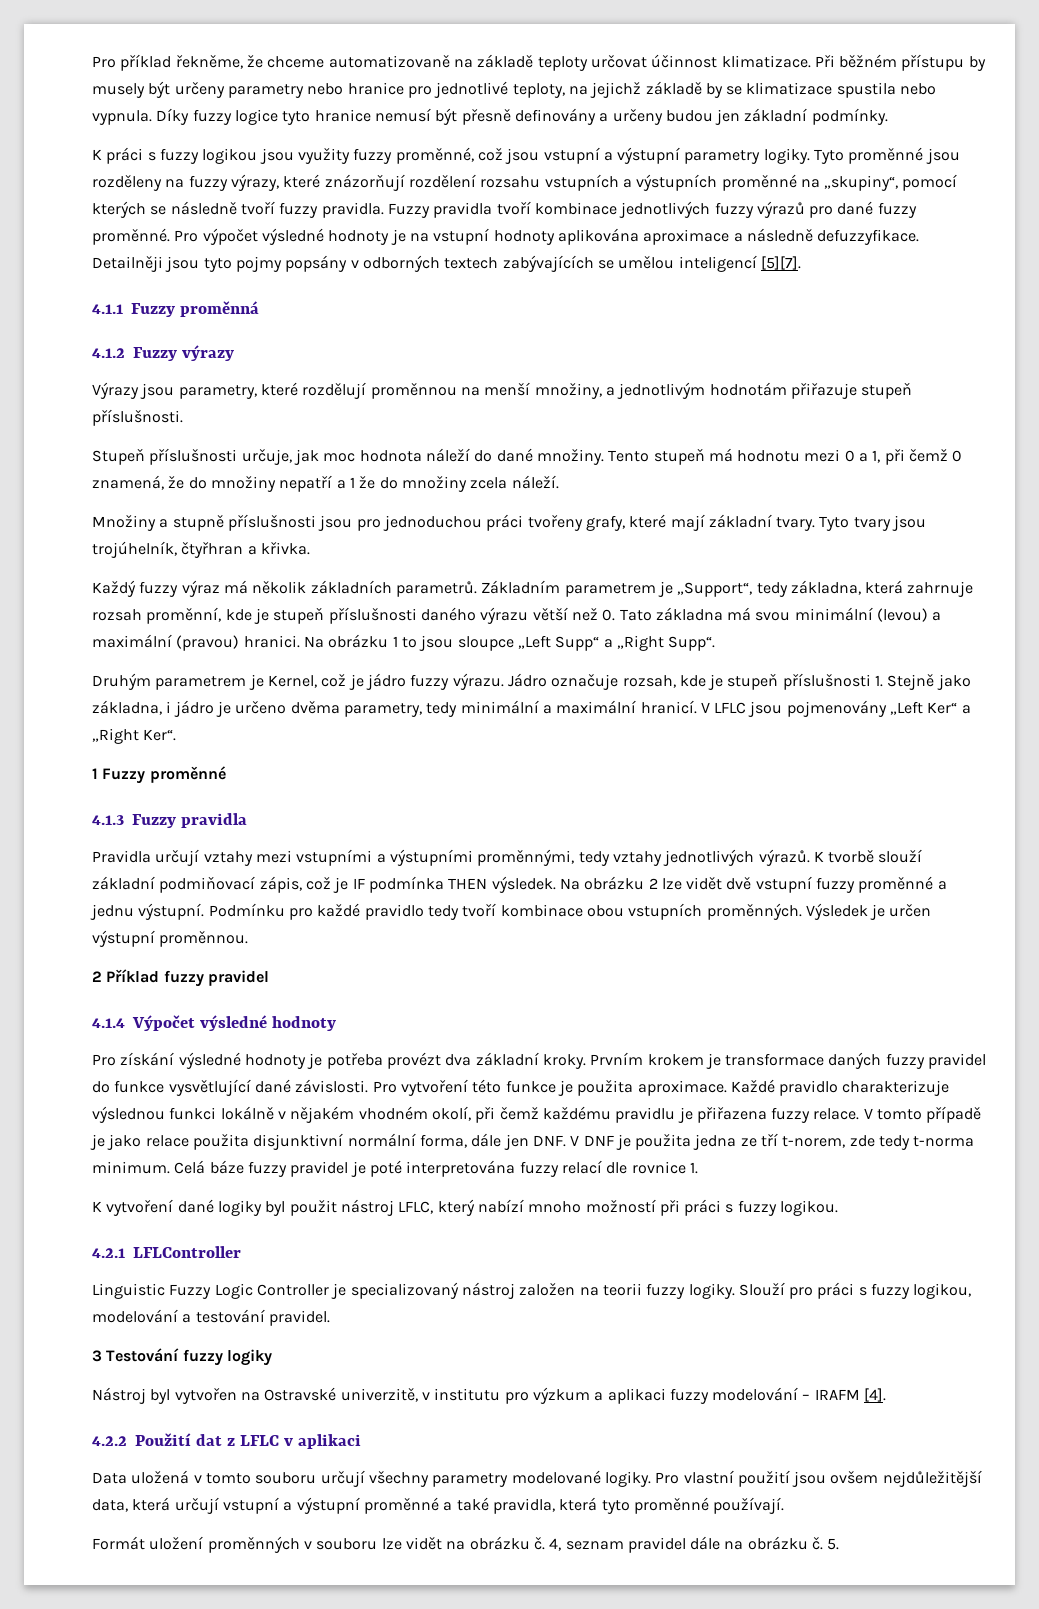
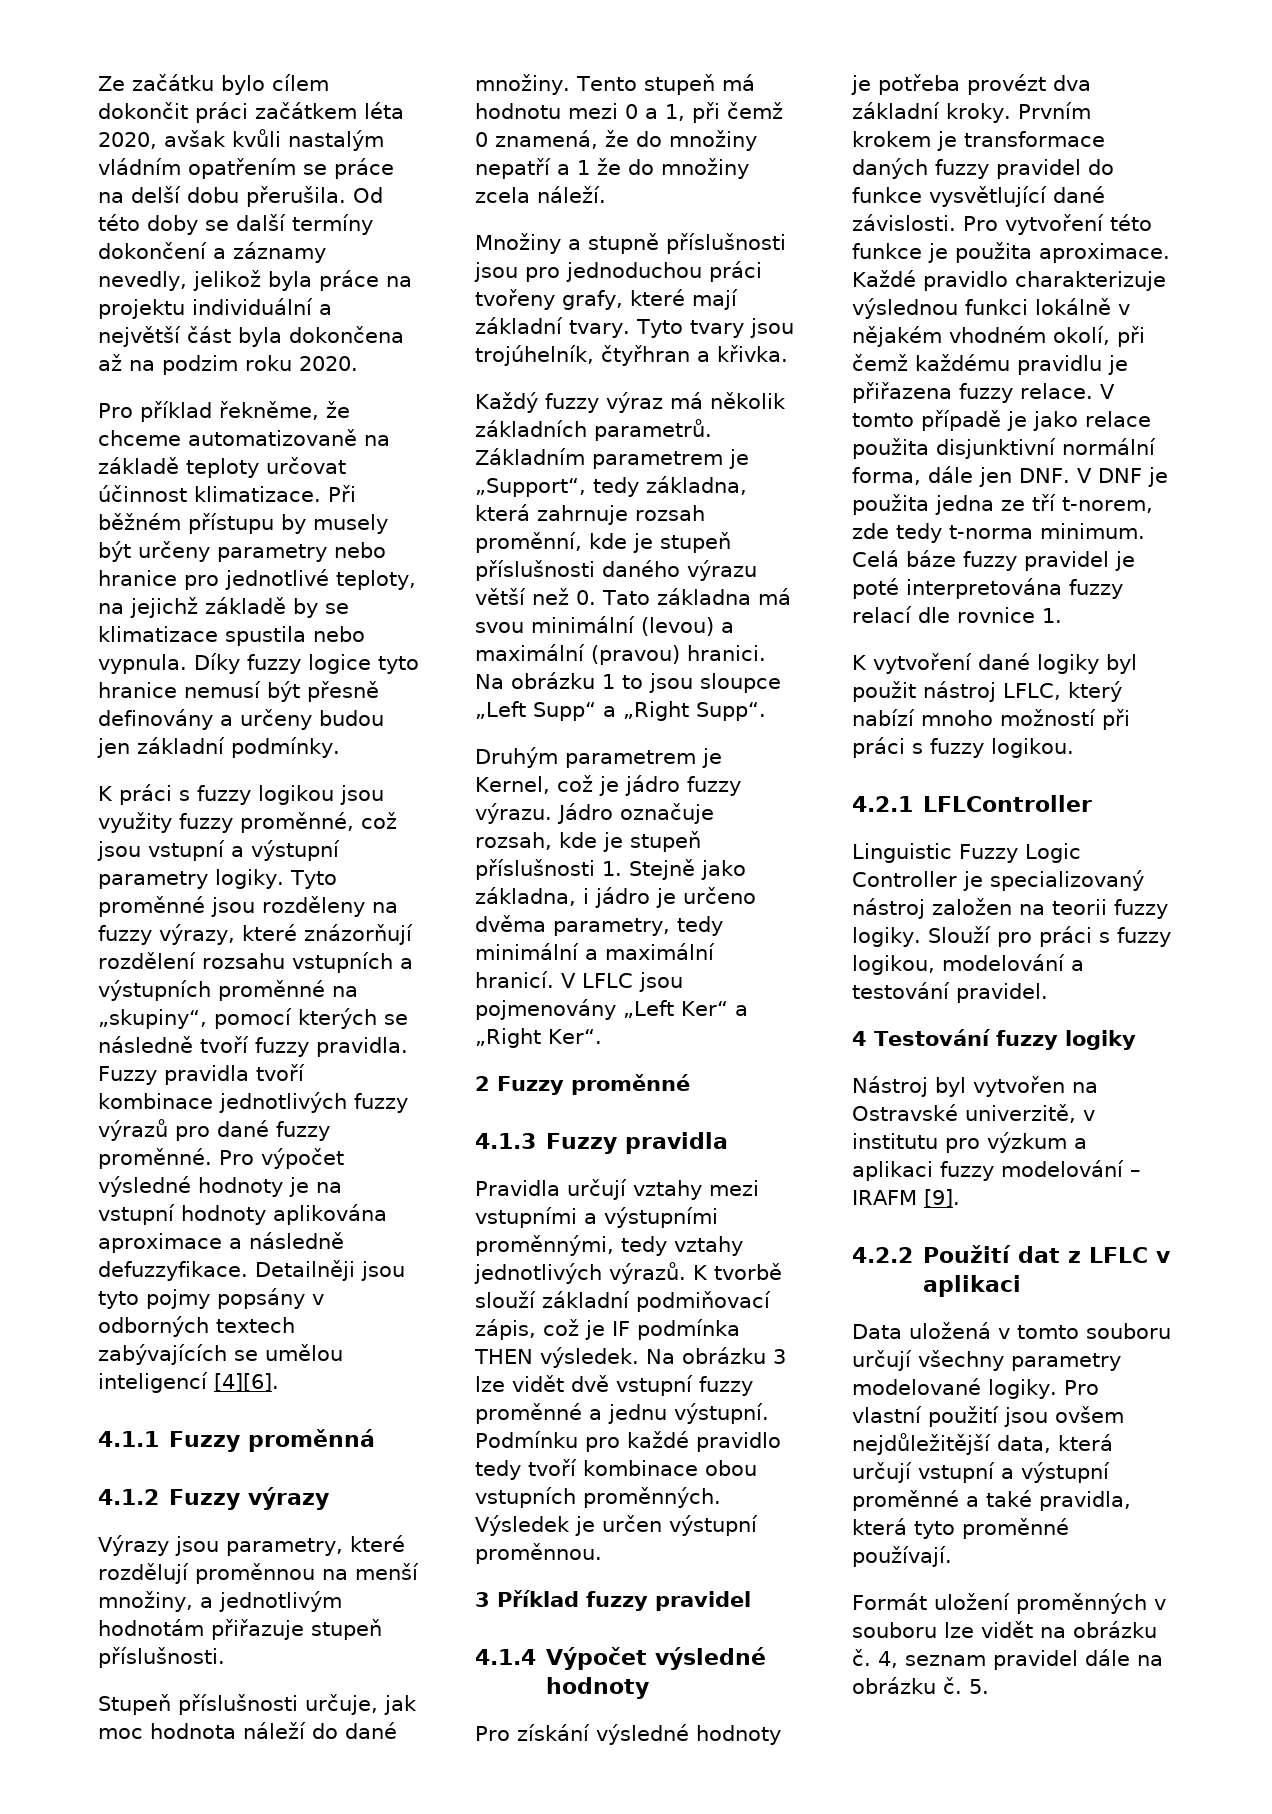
+ Ze začátku bylo cílem dokončit práci začátkem léta 2020, avšak kvůli nastalým vládním opatřením se práce na delší dobu přerušila. Od této doby se další termíny dokončení a záznamy nevedly, jelikož byla práce na projektu individuální a největší část byla dokončena až na podzim roku 2020.
- Detailněji jsou tyto pojmy popsány v odborných textech zabývajících se umělou inteligencí [5][7].
+ Detailněji jsou tyto pojmy popsány v odborných textech zabývajících se umělou inteligencí [4][6].
- 1 Fuzzy proměnné
+ 2 Fuzzy proměnné
- Na obrázku 2 lze vidět dvě vstupní fuzzy proměnné a jednu výstupní.
+ Na obrázku 3 lze vidět dvě vstupní fuzzy proměnné a jednu výstupní.
- 2 Příklad fuzzy pravidel
+ 3 Příklad fuzzy pravidel
- 3 Testování fuzzy logiky
+ 4 Testování fuzzy logiky
- Nástroj byl vytvořen na Ostravské univerzitě, v institutu pro výzkum a aplikaci fuzzy modelování – IRAFM [4].
+ Nástroj byl vytvořen na Ostravské univerzitě, v institutu pro výzkum a aplikaci fuzzy modelování – IRAFM [9].

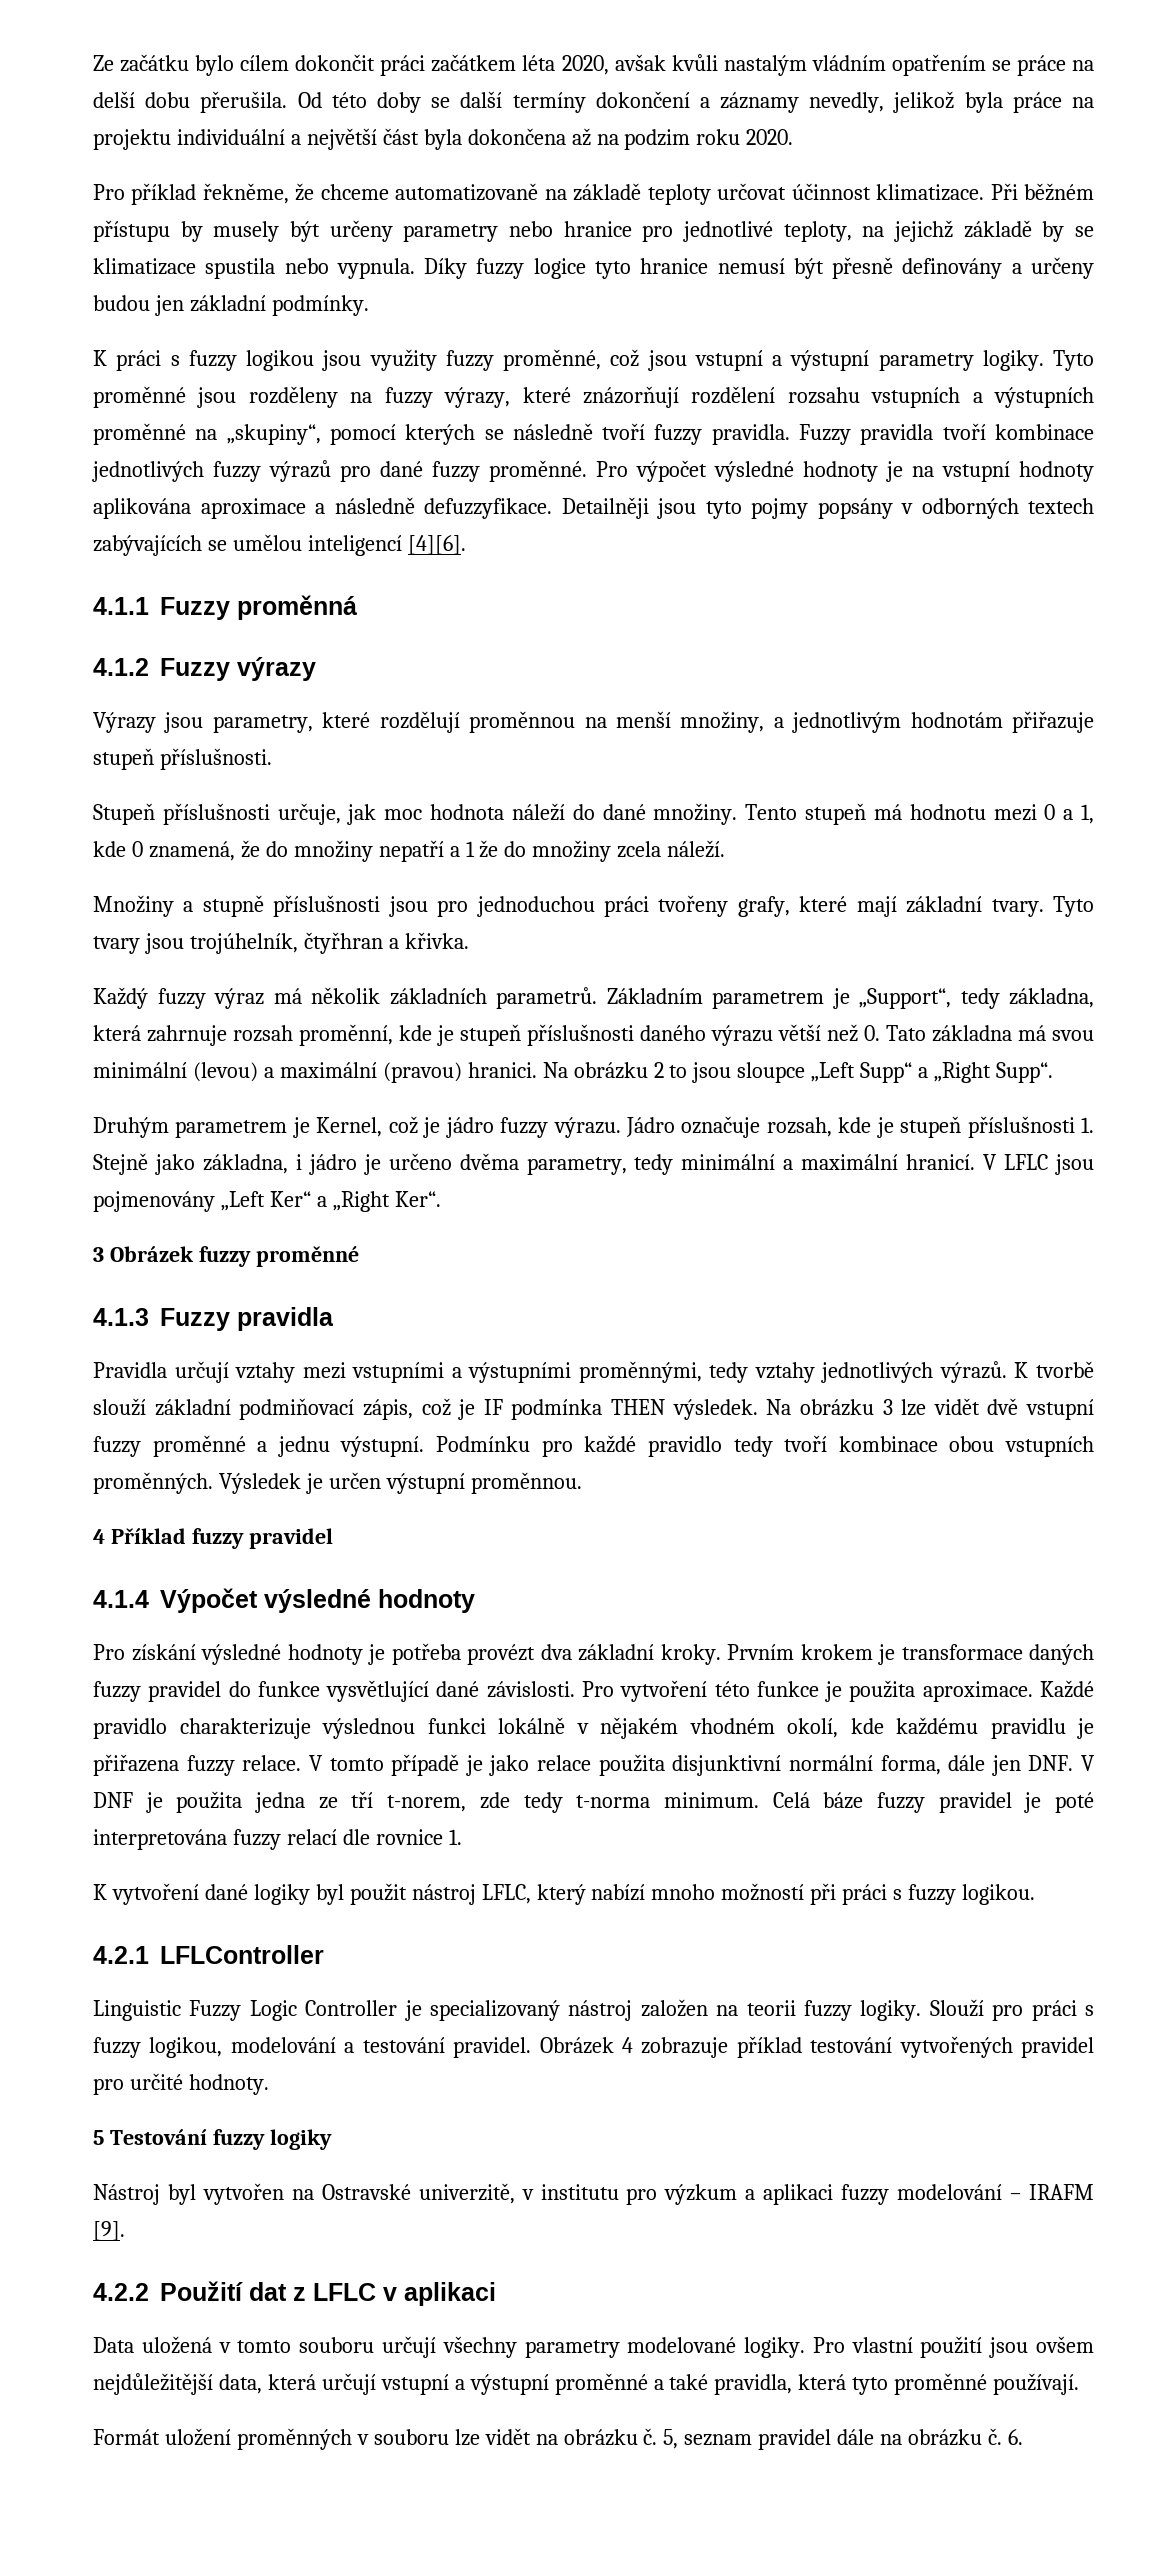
- Tento stupeň má hodnotu mezi 0 a 1, při čemž 0 znamená, že do množiny nepatří a 1 že do množiny zcela náleží.
+ Tento stupeň má hodnotu mezi 0 a 1, kde 0 znamená, že do množiny nepatří a 1 že do množiny zcela náleží.
- Na obrázku 1 to jsou sloupce „Left Supp“ a „Right Supp“.
+ Na obrázku 2 to jsou sloupce „Left Supp“ a „Right Supp“.
- 2 Fuzzy proměnné
+ 3 Obrázek fuzzy proměnné
- 3 Příklad fuzzy pravidel
+ 4 Příklad fuzzy pravidel
- Každé pravidlo charakterizuje výslednou funkci lokálně v nějakém vhodném okolí, při čemž každému pravidlu je přiřazena fuzzy relace.
+ Každé pravidlo charakterizuje výslednou funkci lokálně v nějakém vhodném okolí, kde každému pravidlu je přiřazena fuzzy relace.
- Slouží pro práci s fuzzy logikou, modelování a testování pravidel.
- 4 Testování fuzzy logiky
+ Slouží pro práci s fuzzy logikou, modelování a testování pravidel. Obrázek 4 zobrazuje příklad testování vytvořených pravidel pro určité hodnoty.
+ 5 Testování fuzzy logiky
- 4, seznam pravidel dále na obrázku č.
+ 5, seznam pravidel dále na obrázku č.
- 5.
+ 6.

